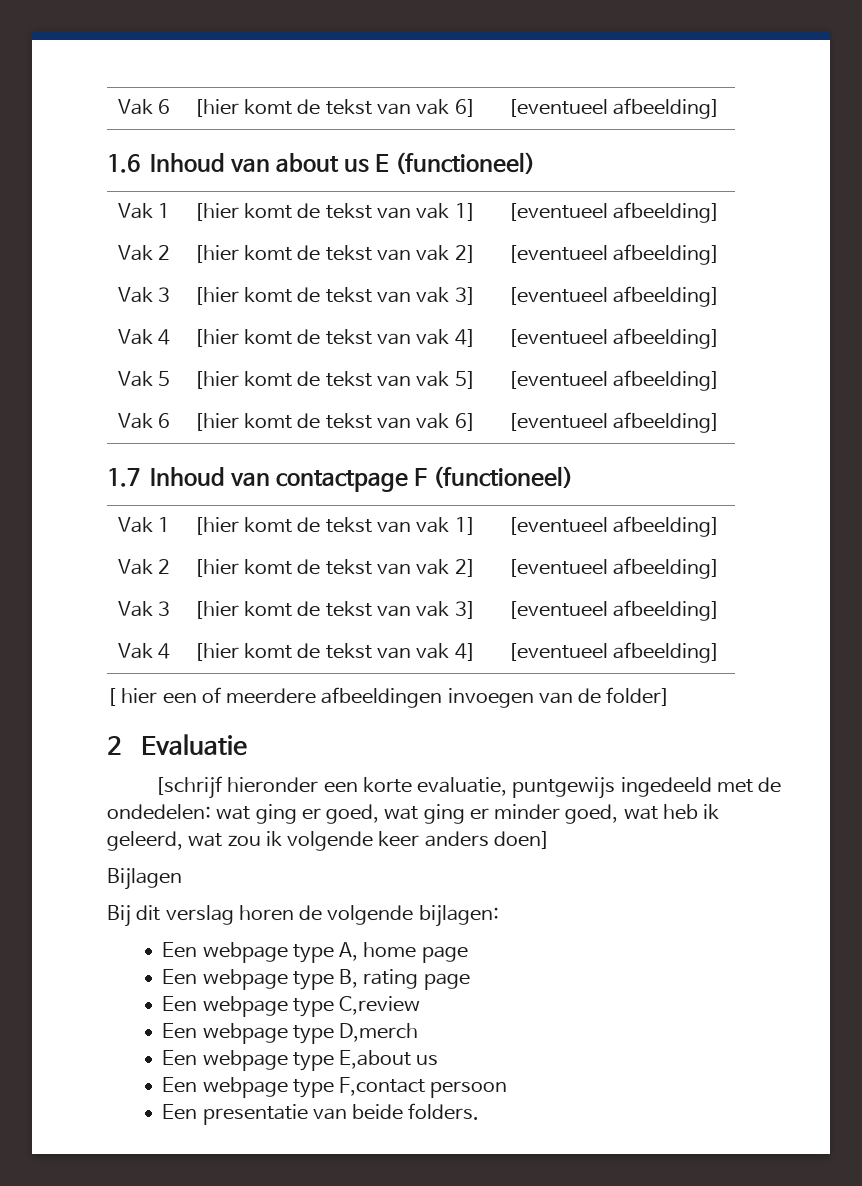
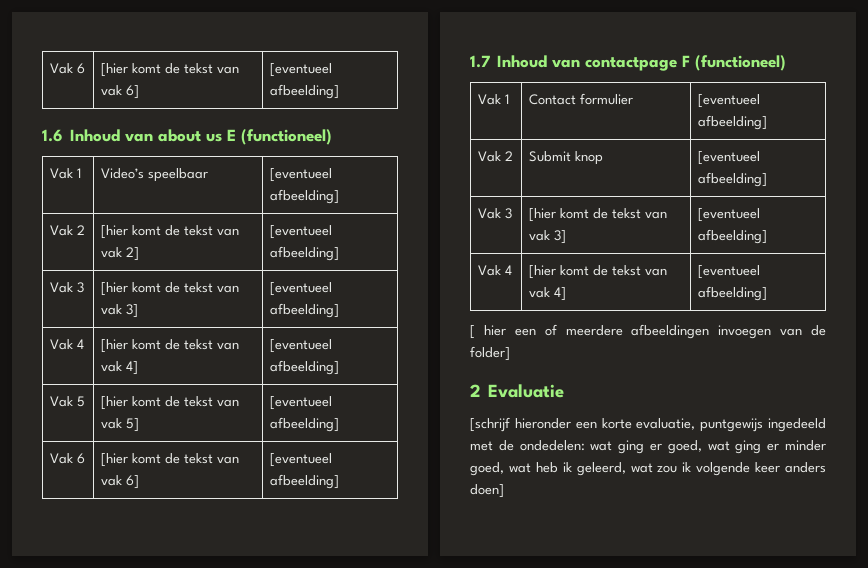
  1.6 Inhoud van about us E (functioneel)
- Vak 1 | [hier komt de tekst van vak 1] | [eventueel afbeelding]
+ Vak 1 | Video’s speelbaar | [eventueel afbeelding]
  1.7 Inhoud van contactpage F (functioneel)
- Vak 1 | [hier komt de tekst van vak 1] | [eventueel afbeelding]
- Vak 2 | [hier komt de tekst van vak 2] | [eventueel afbeelding]
+ Vak 1 | Contact formulier | [eventueel afbeelding]
+ Vak 2 | Submit knop | [eventueel afbeelding]
- Bijlagen
- Bij dit verslag horen de volgende bijlagen:
- Een webpage type A, home page
- Een webpage type B, rating page
- Een webpage type C,review
- Een webpage type D,merch
- Een webpage type E,about us
- Een webpage type F,contact persoon
- Een presentatie van beide folders.

